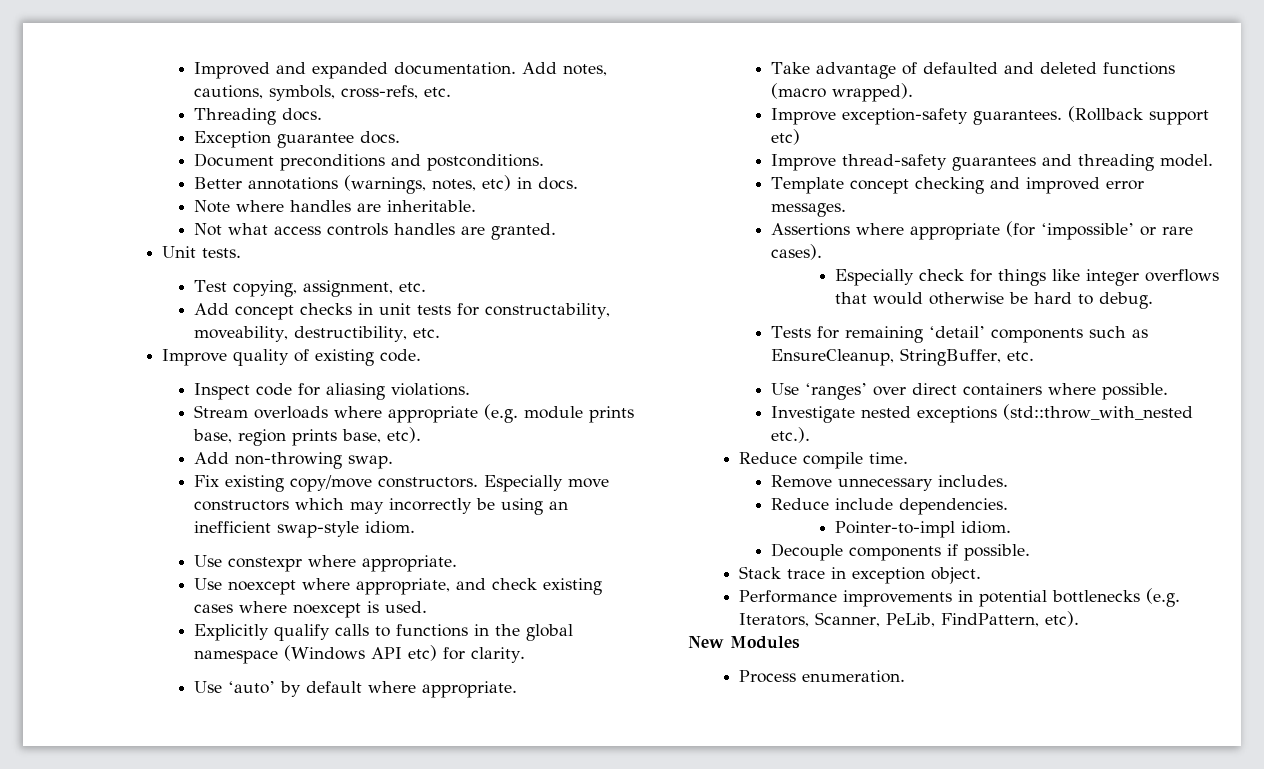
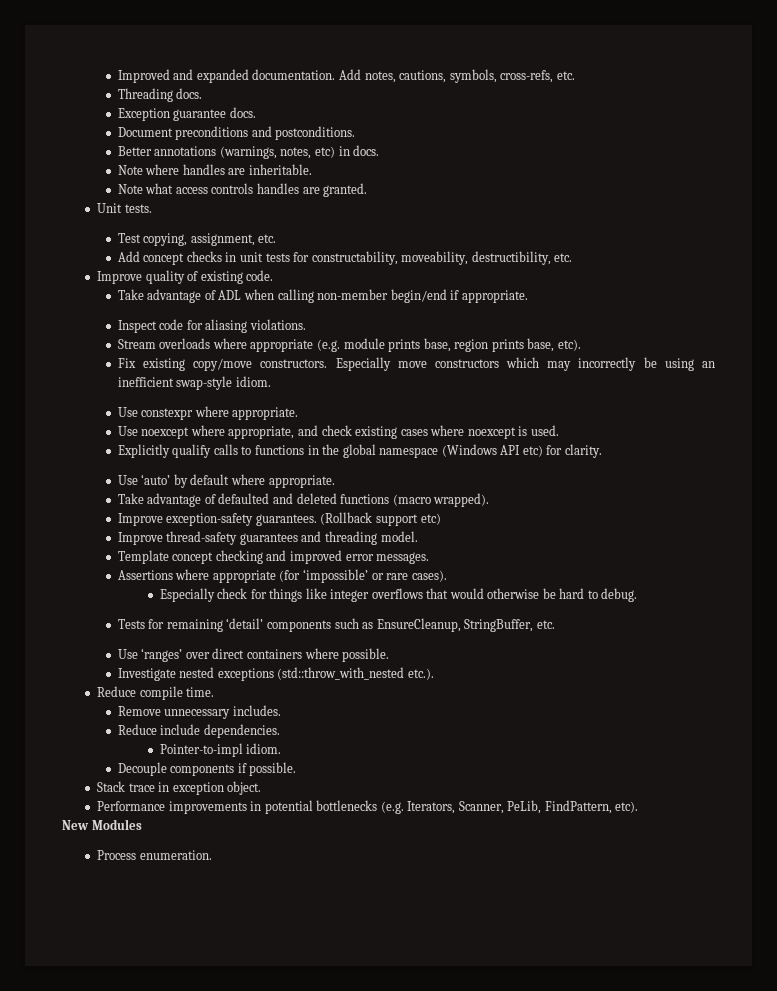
- Not what access controls handles are granted.
+ Note what access controls handles are granted.
+ Take advantage of ADL when calling non-member begin/end if appropriate.
- Add non-throwing swap.

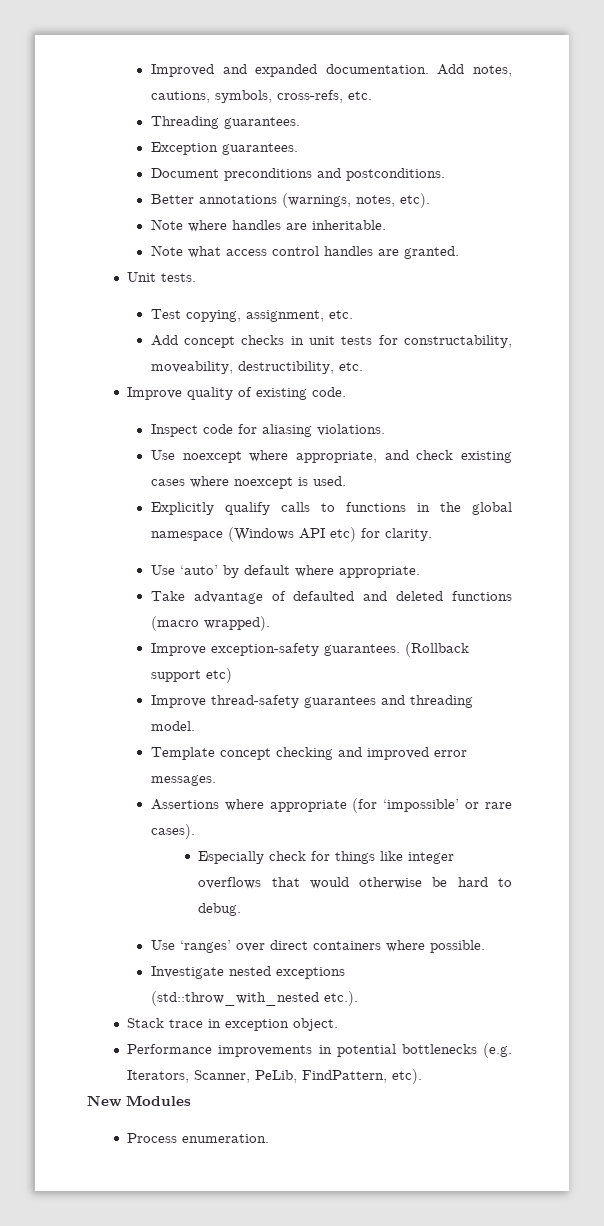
- Threading docs.
+ Threading guarantees.
- Exception guarantee docs.
+ Exception guarantees.
- Better annotations (warnings, notes, etc) in docs.
+ Better annotations (warnings, notes, etc).
- Note what access controls handles are granted.
+ Note what access control handles are granted.
- Take advantage of ADL when calling non-member begin/end if appropriate.
- Stream overloads where appropriate (e.g. module prints base, region prints base, etc).
- Fix existing copy/move constructors. Especially move constructors which may incorrectly be using an inefficient swap-style idiom.
- Use constexpr where appropriate.
- Tests for remaining ‘detail’ components such as EnsureCleanup, StringBuffer, etc.
- Reduce compile time.
- Remove unnecessary includes.
- Reduce include dependencies.
- Pointer-to-impl idiom.
- Decouple components if possible.

